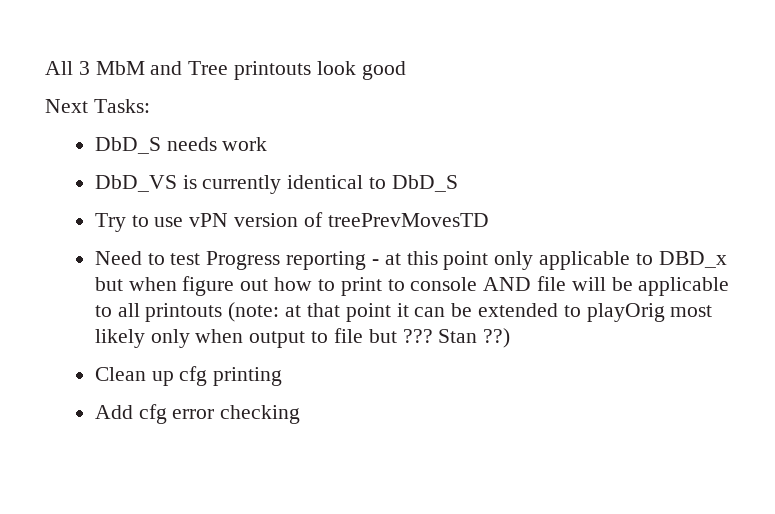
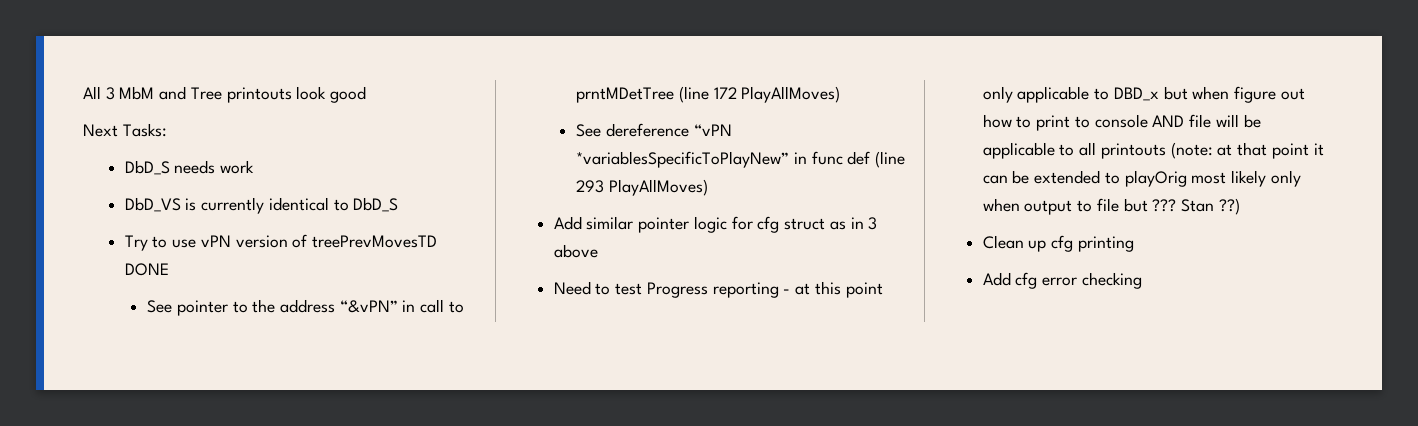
- Try to use vPN version of treePrevMovesTD
+ Try to use vPN version of treePrevMovesTD DONE
+ See pointer to the address “&vPN” in call to prntMDetTree (line 172 PlayAllMoves)
+ See dereference “vPN *variablesSpecificToPlayNew” in func def (line 293 PlayAllMoves)
+ Add similar pointer logic for cfg struct as in 3 above

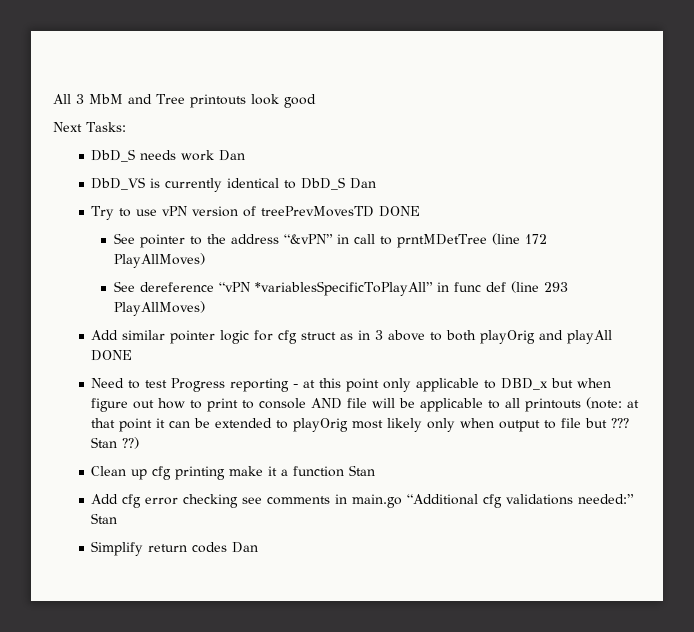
- DbD_S needs work
+ DbD_S needs work Dan
- DbD_VS is currently identical to DbD_S
+ DbD_VS is currently identical to DbD_S Dan
- See dereference “vPN *variablesSpecificToPlayNew” in func def (line 293 PlayAllMoves)
+ See dereference “vPN *variablesSpecificToPlayAll” in func def (line 293 PlayAllMoves)
- Add similar pointer logic for cfg struct as in 3 above
+ Add similar pointer logic for cfg struct as in 3 above to both playOrig and playAll DONE
- Clean up cfg printing
+ Clean up cfg printing make it a function Stan
- Add cfg error checking
+ Add cfg error checking see comments in main.go “Additional cfg validations needed:” Stan
+ Simplify return codes Dan

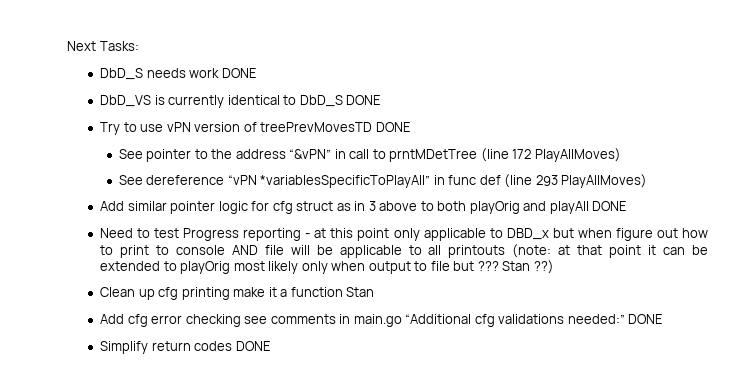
- All 3 MbM and Tree printouts look good
- DbD_S needs work Dan
+ DbD_S needs work DONE
- DbD_VS is currently identical to DbD_S Dan
+ DbD_VS is currently identical to DbD_S DONE
- Add cfg error checking see comments in main.go “Additional cfg validations needed:” Stan
+ Add cfg error checking see comments in main.go “Additional cfg validations needed:” DONE
- Simplify return codes Dan
+ Simplify return codes DONE

